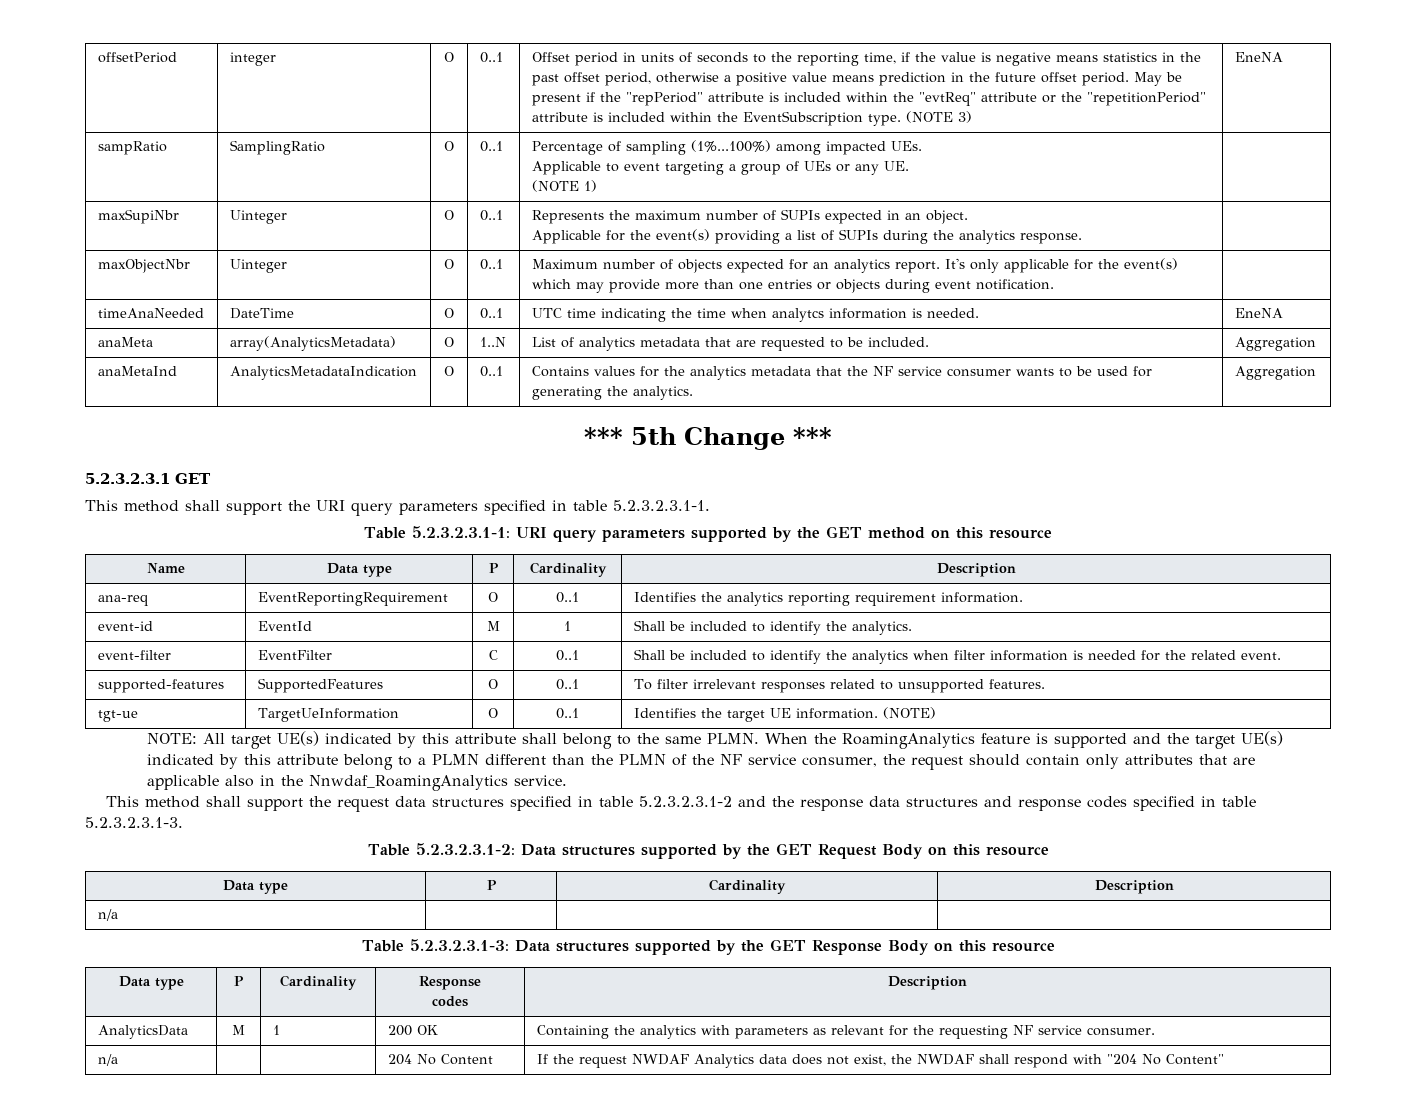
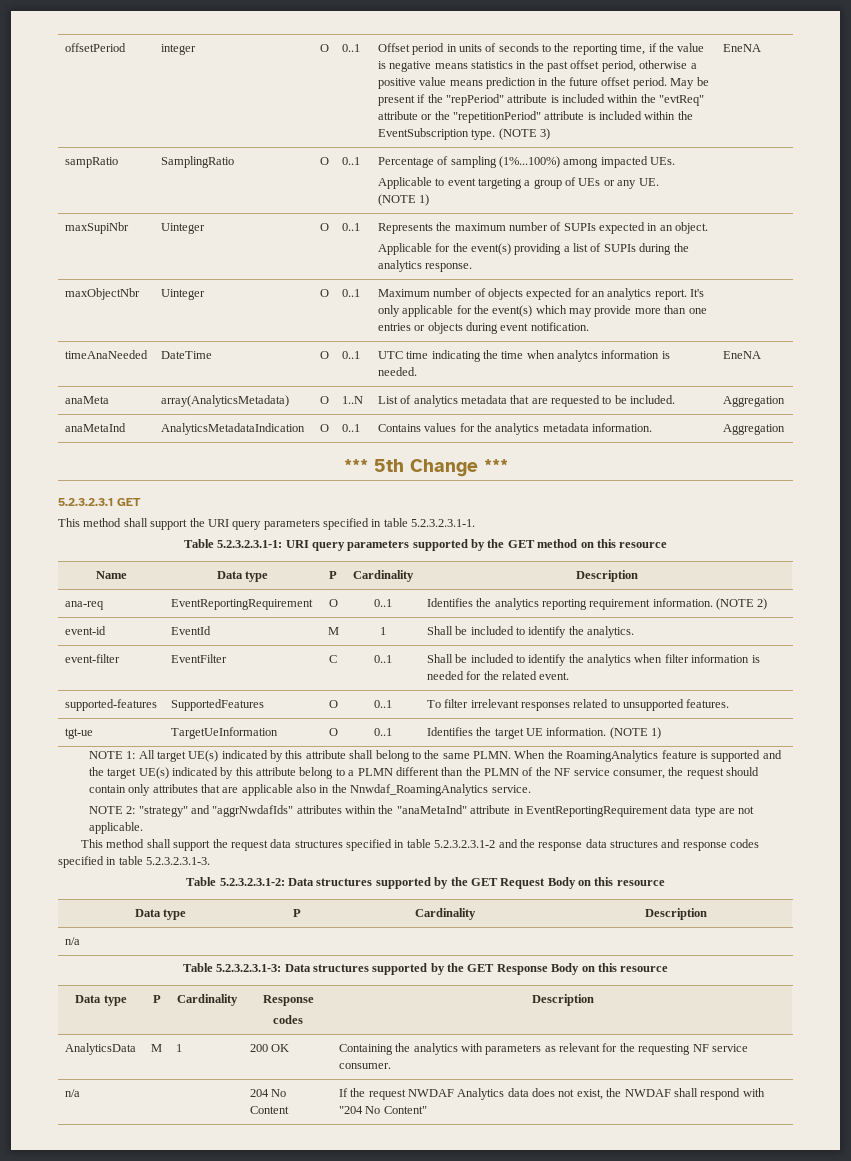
- anaMetaInd | AnalyticsMetadataIndication | O | 0..1 | Contains values for the analytics metadata that the NF service consumer wants to be used for generating the analytics. | Aggregation
+ anaMetaInd | AnalyticsMetadataIndication | O | 0..1 | Contains values for the analytics metadata information. | Aggregation
- ana-req | EventReportingRequirement | O | 0..1 | Identifies the analytics reporting requirement information.
+ ana-req | EventReportingRequirement | O | 0..1 | Identifies the analytics reporting requirement information. (NOTE 2)
- tgt-ue | TargetUeInformation | O | 0..1 | Identifies the target UE information. (NOTE)
- NOTE: All target UE(s) indicated by this attribute shall belong to the same PLMN.
+ tgt-ue | TargetUeInformation | O | 0..1 | Identifies the target UE information. (NOTE 1)
+ NOTE 1: All target UE(s) indicated by this attribute shall belong to the same PLMN.
+ NOTE 2: "strategy" and "aggrNwdafIds" attributes within the "anaMetaInd" attribute in EventReportingRequirement data type are not applicable.

